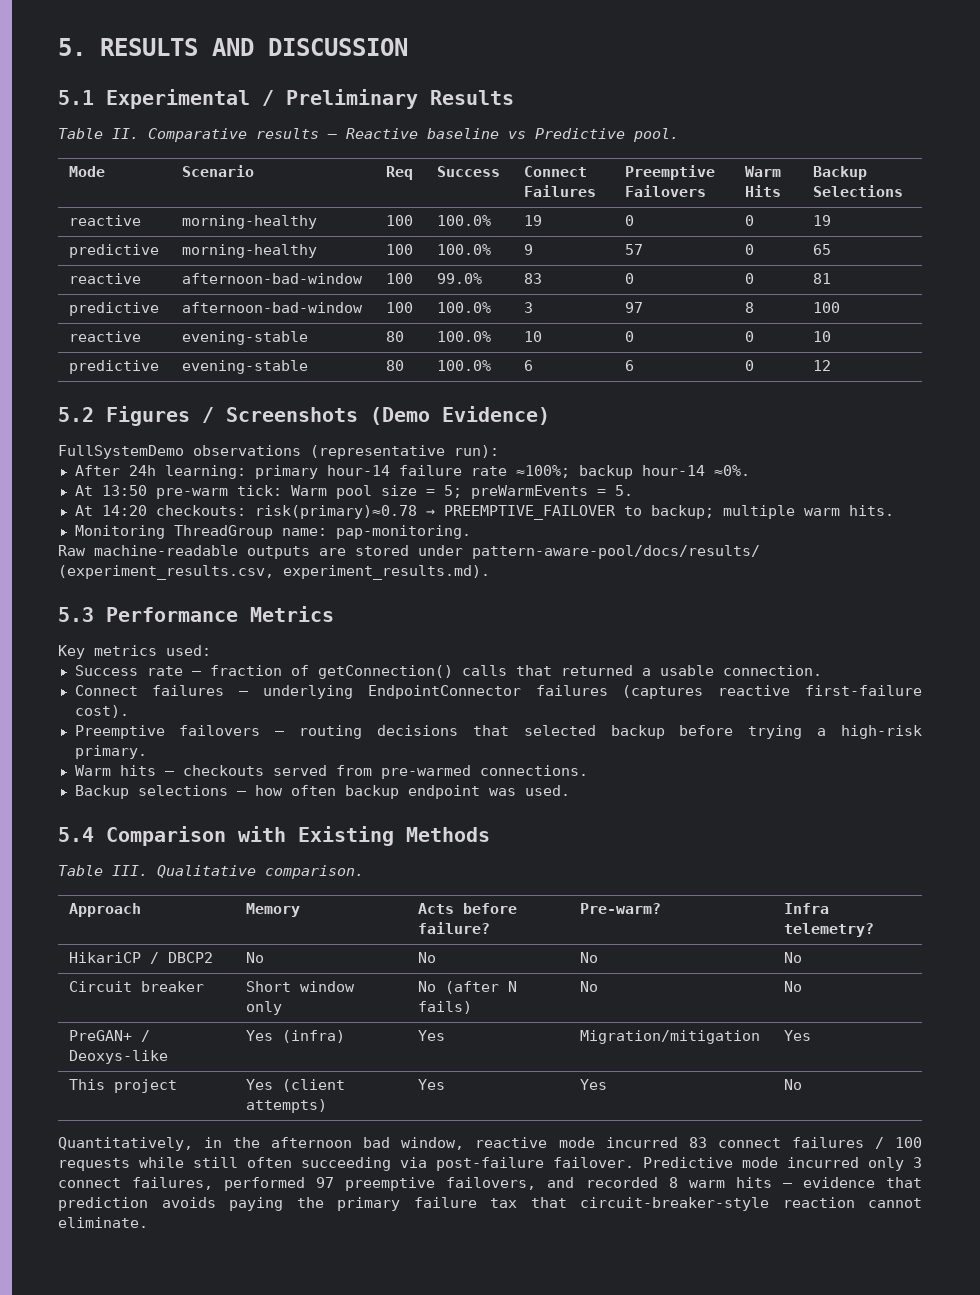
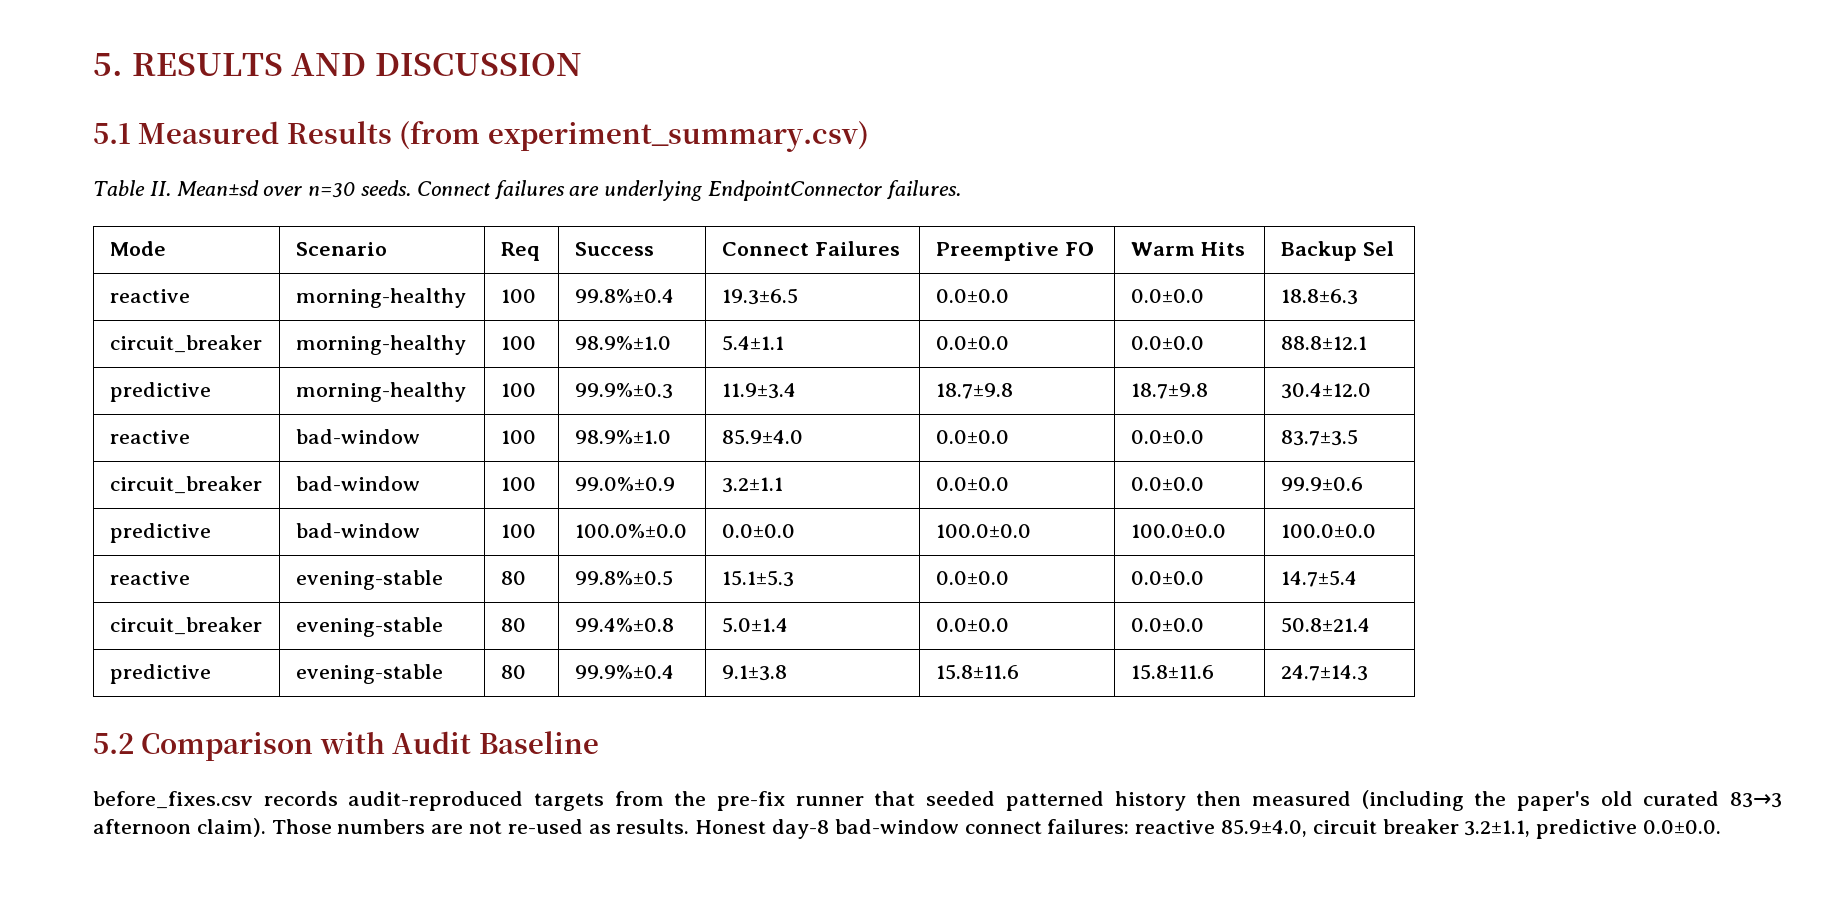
- 5.1 Experimental / Preliminary Results
+ 5.1 Measured Results (from experiment_summary.csv)
- Table II. Comparative results — Reactive baseline vs Predictive pool.
+ Table II. Mean±sd over n=30 seeds. Connect failures are underlying EndpointConnector failures.
- Mode | Scenario | Req | Success | Connect Failures | Preemptive Failovers | Warm Hits | Backup Selections
+ Mode | Scenario | Req | Success | Connect Failures | Preemptive FO | Warm Hits | Backup Sel
- reactive | morning-healthy | 100 | 100.0% | 19 | 0 | 0 | 19
- predictive | morning-healthy | 100 | 100.0% | 9 | 57 | 0 | 65
- reactive | afternoon-bad-window | 100 | 99.0% | 83 | 0 | 0 | 81
- predictive | afternoon-bad-window | 100 | 100.0% | 3 | 97 | 8 | 100
- reactive | evening-stable | 80 | 100.0% | 10 | 0 | 0 | 10
- predictive | evening-stable | 80 | 100.0% | 6 | 6 | 0 | 12
- 5.2 Figures / Screenshots (Demo Evidence)
- FullSystemDemo observations (representative run):
- After 24h learning: primary hour-14 failure rate ≈100%; backup hour-14 ≈0%.
- At 13:50 pre-warm tick: Warm pool size = 5; preWarmEvents = 5.
- At 14:20 checkouts: risk(primary)≈0.78 → PREEMPTIVE_FAILOVER to backup; multiple warm hits.
- Monitoring ThreadGroup name: pap-monitoring.
- Raw machine-readable outputs are stored under pattern-aware-pool/docs/results/ (experiment_results.csv, experiment_results.md).
- 5.3 Performance Metrics
- Key metrics used:
- Success rate — fraction of getConnection() calls that returned a usable connection.
- Connect failures — underlying EndpointConnector failures (captures reactive first-failure cost).
- Preemptive failovers — routing decisions that selected backup before trying a high-risk primary.
- Warm hits — checkouts served from pre-warmed connections.
- Backup selections — how often backup endpoint was used.
- 5.4 Comparison with Existing Methods
- Table III. Qualitative comparison.
- Approach | Memory | Acts before failure? | Pre-warm? | Infra telemetry?
- HikariCP / DBCP2 | No | No | No | No
- Circuit breaker | Short window only | No (after N fails) | No | No
- PreGAN+ / Deoxys-like | Yes (infra) | Yes | Migration/mitigation | Yes
- This project | Yes (client attempts) | Yes | Yes | No
- Quantitatively, in the afternoon bad window, reactive mode incurred 83 connect failures / 100 requests while still often succeeding via post-failure failover. Predictive mode incurred only 3 connect failures, performed 97 preemptive failovers, and recorded 8 warm hits — evidence that prediction avoids paying the primary failure tax that circuit-breaker-style reaction cannot eliminate.
+ reactive | morning-healthy | 100 | 99.8%±0.4 | 19.3±6.5 | 0.0±0.0 | 0.0±0.0 | 18.8±6.3
+ circuit_breaker | morning-healthy | 100 | 98.9%±1.0 | 5.4±1.1 | 0.0±0.0 | 0.0±0.0 | 88.8±12.1
+ predictive | morning-healthy | 100 | 99.9%±0.3 | 11.9±3.4 | 18.7±9.8 | 18.7±9.8 | 30.4±12.0
+ reactive | bad-window | 100 | 98.9%±1.0 | 85.9±4.0 | 0.0±0.0 | 0.0±0.0 | 83.7±3.5
+ circuit_breaker | bad-window | 100 | 99.0%±0.9 | 3.2±1.1 | 0.0±0.0 | 0.0±0.0 | 99.9±0.6
+ predictive | bad-window | 100 | 100.0%±0.0 | 0.0±0.0 | 100.0±0.0 | 100.0±0.0 | 100.0±0.0
+ reactive | evening-stable | 80 | 99.8%±0.5 | 15.1±5.3 | 0.0±0.0 | 0.0±0.0 | 14.7±5.4
+ circuit_breaker | evening-stable | 80 | 99.4%±0.8 | 5.0±1.4 | 0.0±0.0 | 0.0±0.0 | 50.8±21.4
+ predictive | evening-stable | 80 | 99.9%±0.4 | 9.1±3.8 | 15.8±11.6 | 15.8±11.6 | 24.7±14.3
+ 5.2 Comparison with Audit Baseline
+ before_fixes.csv records audit-reproduced targets from the pre-fix runner that seeded patterned history then measured (including the paper's old curated 83→3 afternoon claim). Those numbers are not re-used as results. Honest day-8 bad-window connect failures: reactive 85.9±4.0, circuit breaker 3.2±1.1, predictive 0.0±0.0.

